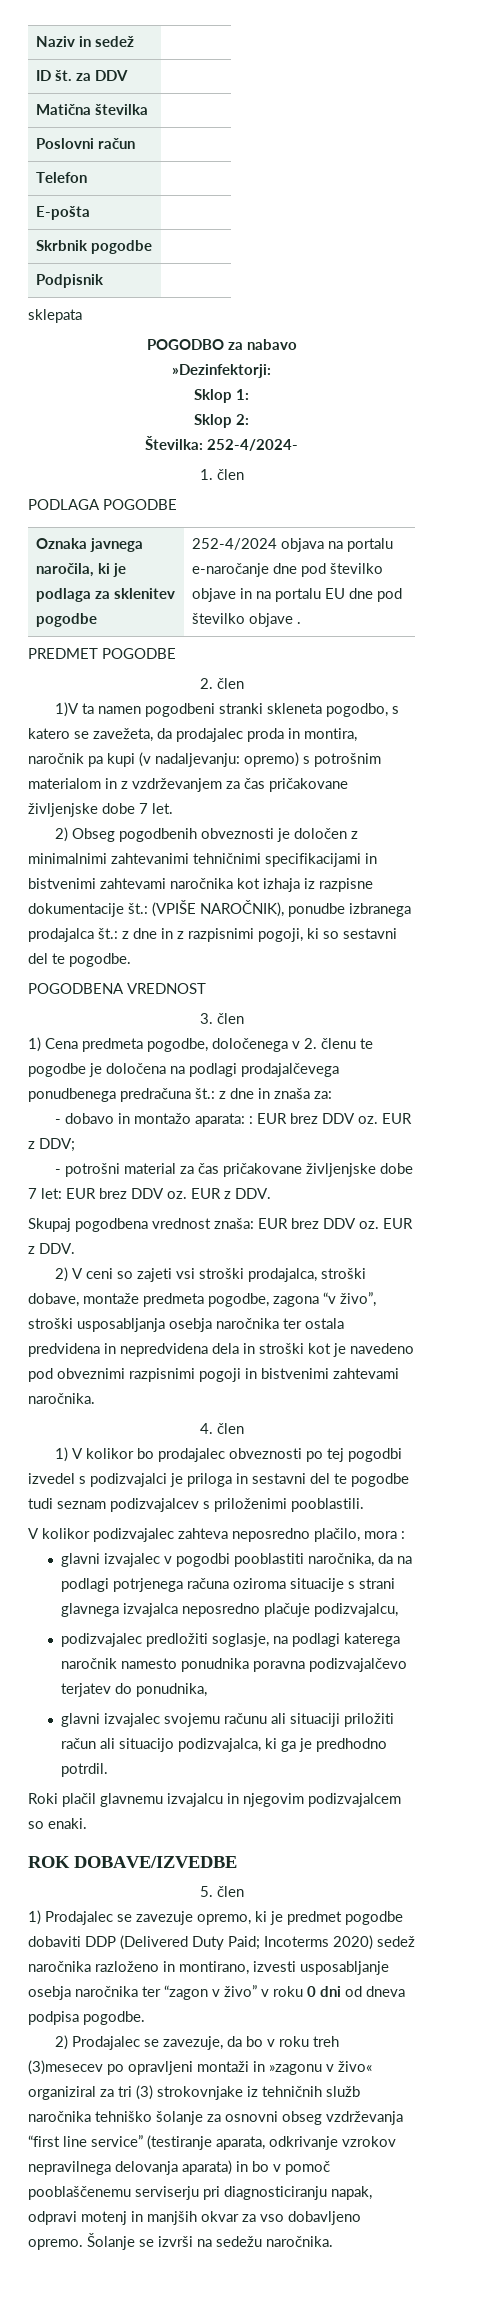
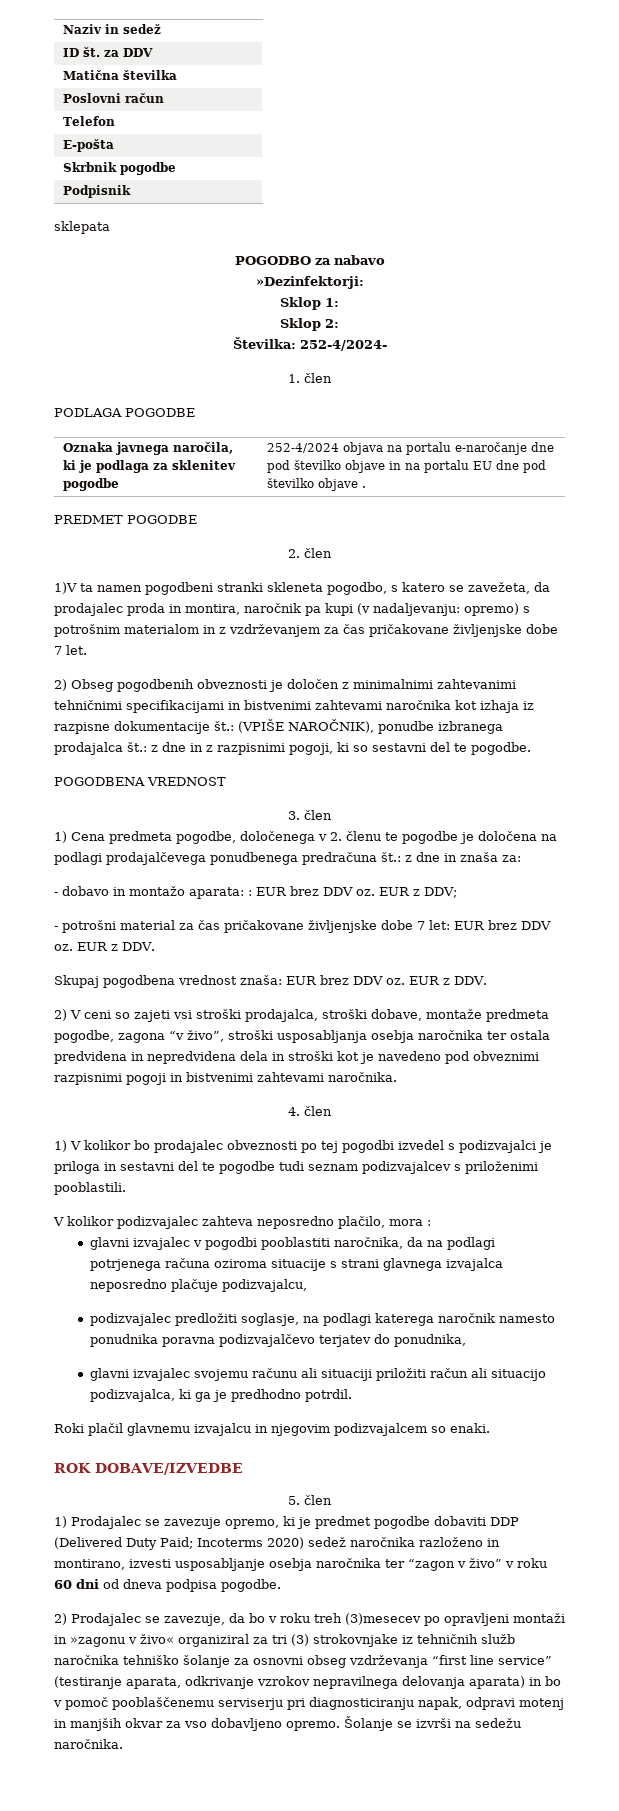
- 1) Prodajalec se zavezuje opremo, ki je predmet pogodbe dobaviti DDP (Delivered Duty Paid; Incoterms 2020) sedež naročnika razloženo in montirano, izvesti usposabljanje osebja naročnika ter “zagon v živo” v roku 0 dni od dneva podpisa pogodbe.
+ 1) Prodajalec se zavezuje opremo, ki je predmet pogodbe dobaviti DDP (Delivered Duty Paid; Incoterms 2020) sedež naročnika razloženo in montirano, izvesti usposabljanje osebja naročnika ter “zagon v živo” v roku 60 dni od dneva podpisa pogodbe.

